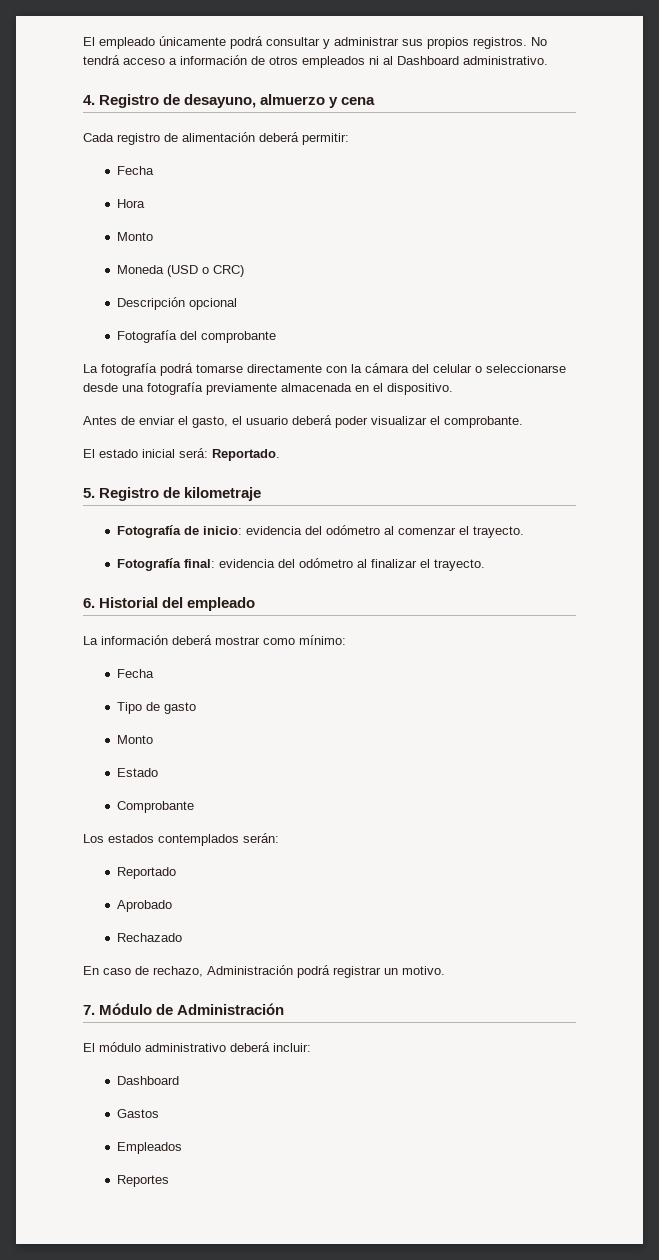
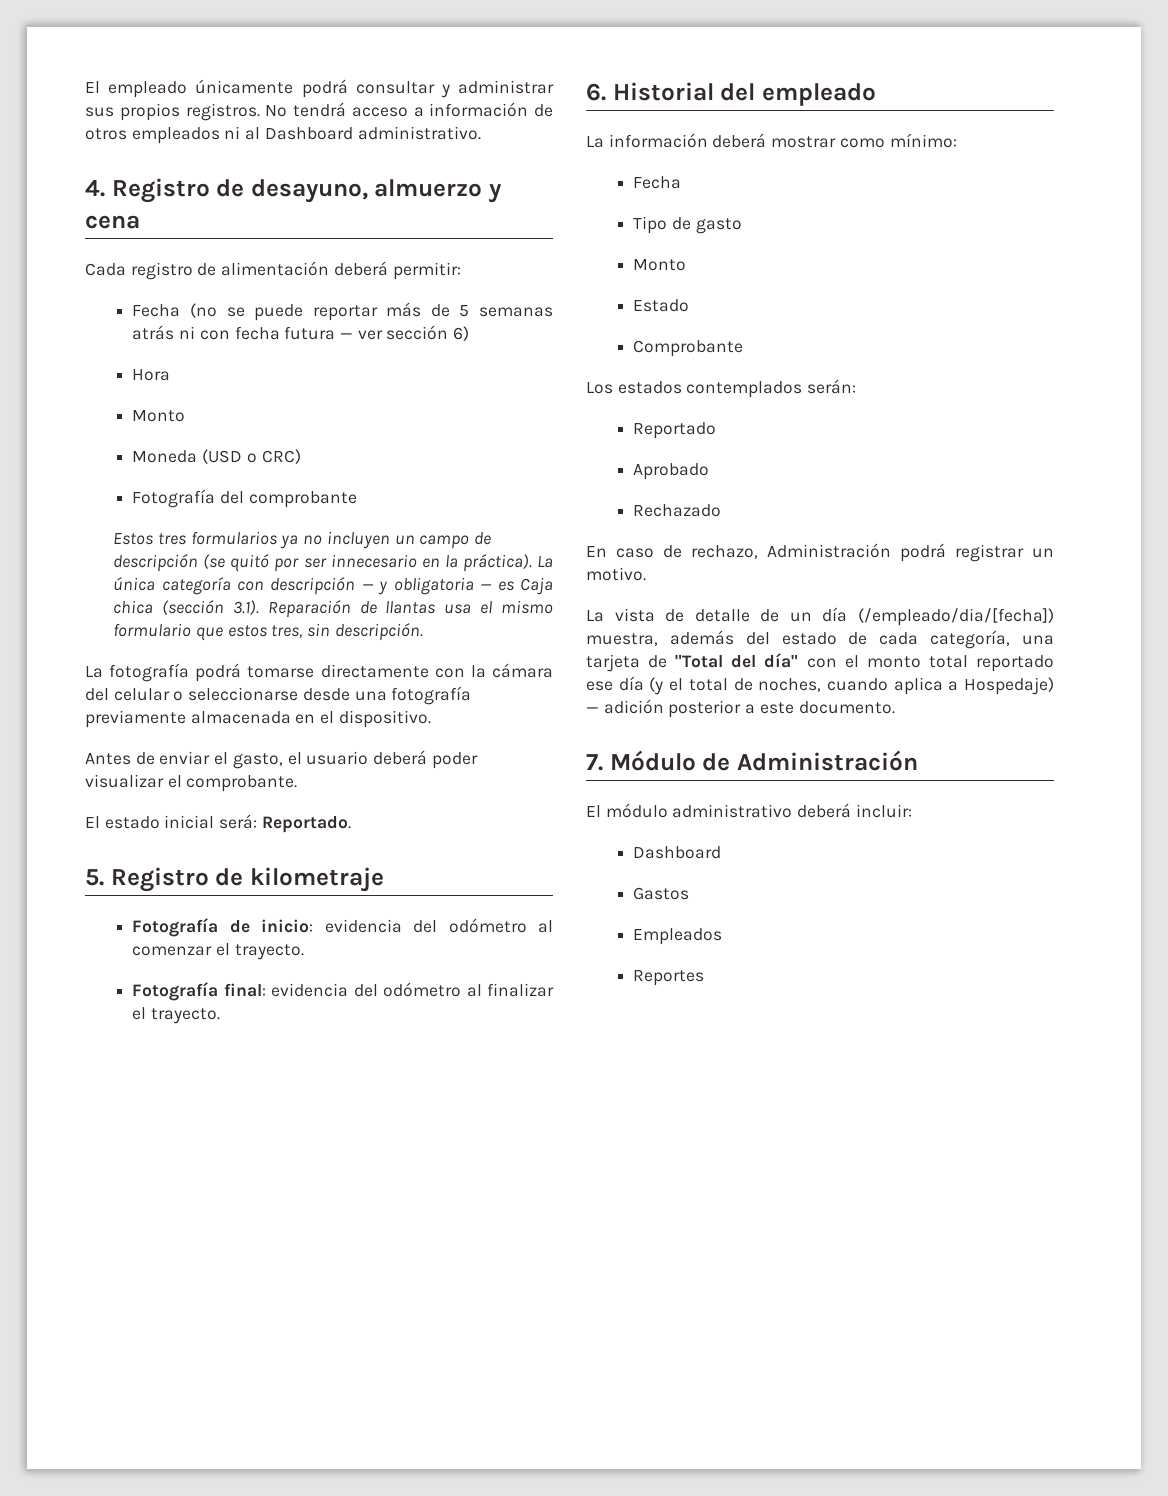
  Cada registro de alimentación deberá permitir:
- Fecha
+ Fecha (no se puede reportar más de 5 semanas atrás ni con fecha futura — ver sección 6)
- Descripción opcional
+ Estos tres formularios ya no incluyen un campo de descripción (se quitó por ser innecesario en la práctica). La única categoría con descripción — y obligatoria — es Caja chica (sección 3.1). Reparación de llantas usa el mismo formulario que estos tres, sin descripción.
+ La vista de detalle de un día (/empleado/dia/[fecha]) muestra, además del estado de cada categoría, una tarjeta de "Total del día" con el monto total reportado ese día (y el total de noches, cuando aplica a Hospedaje) — adición posterior a este documento.

